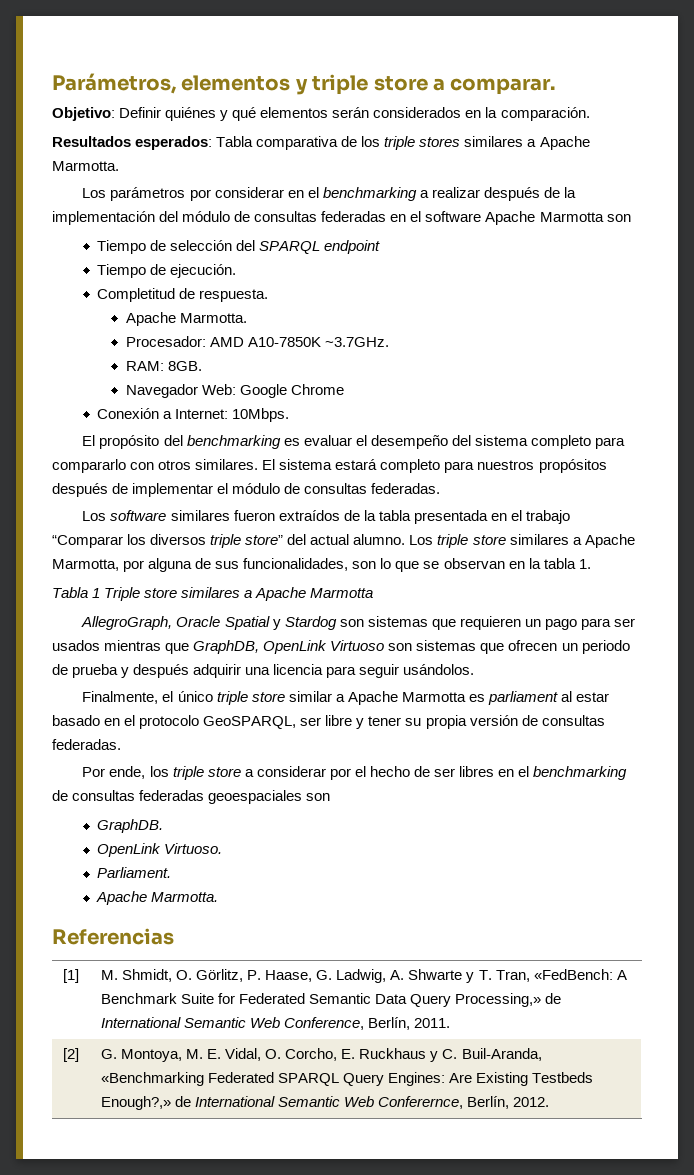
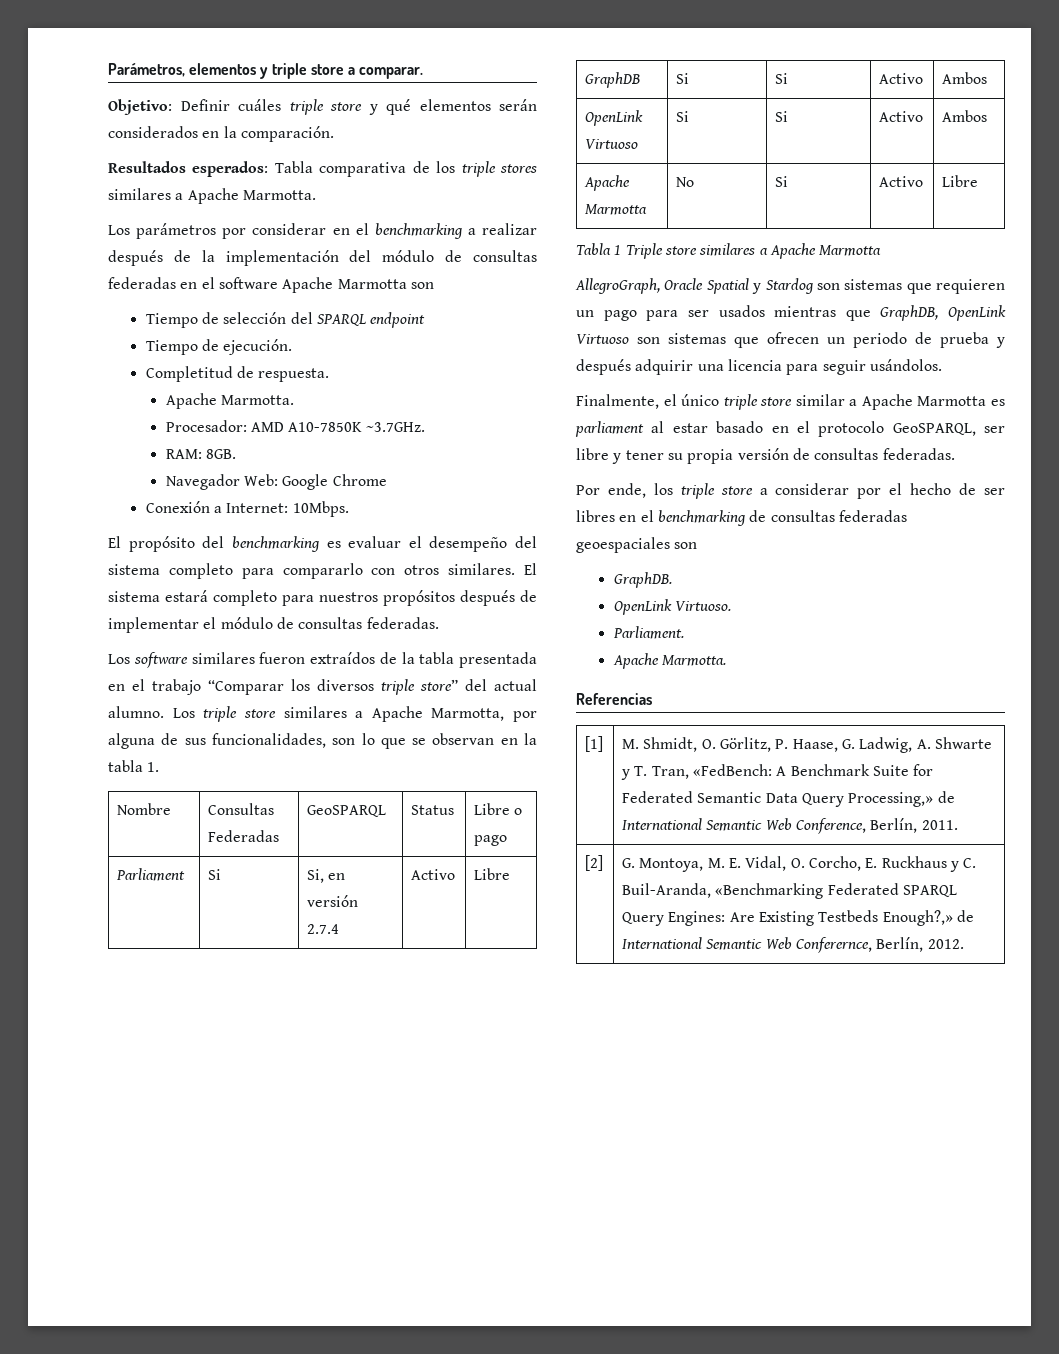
- Objetivo: Definir quiénes y qué elementos serán considerados en la comparación.
+ Objetivo: Definir cuáles triple store y qué elementos serán considerados en la comparación.
+ Nombre | Consultas Federadas | GeoSPARQL | Status | Libre o pago
+ Parliament | Si | Si, en versión 2.7.4 | Activo | Libre
+ GraphDB | Si | Si | Activo | Ambos
+ OpenLink Virtuoso | Si | Si | Activo | Ambos
+ Apache Marmotta | No | Si | Activo | Libre

